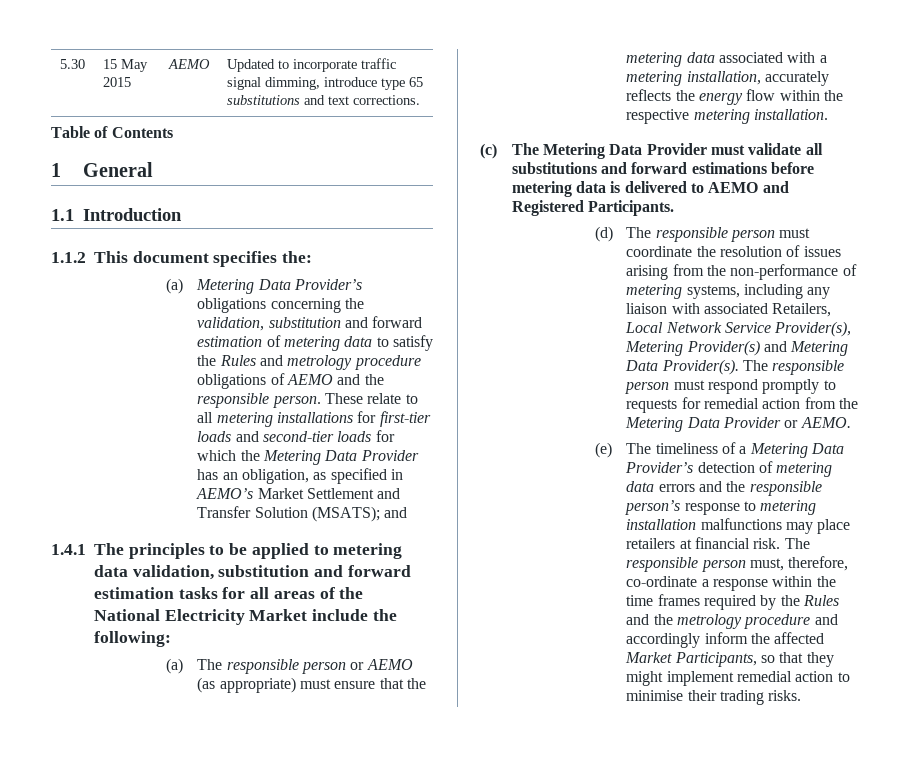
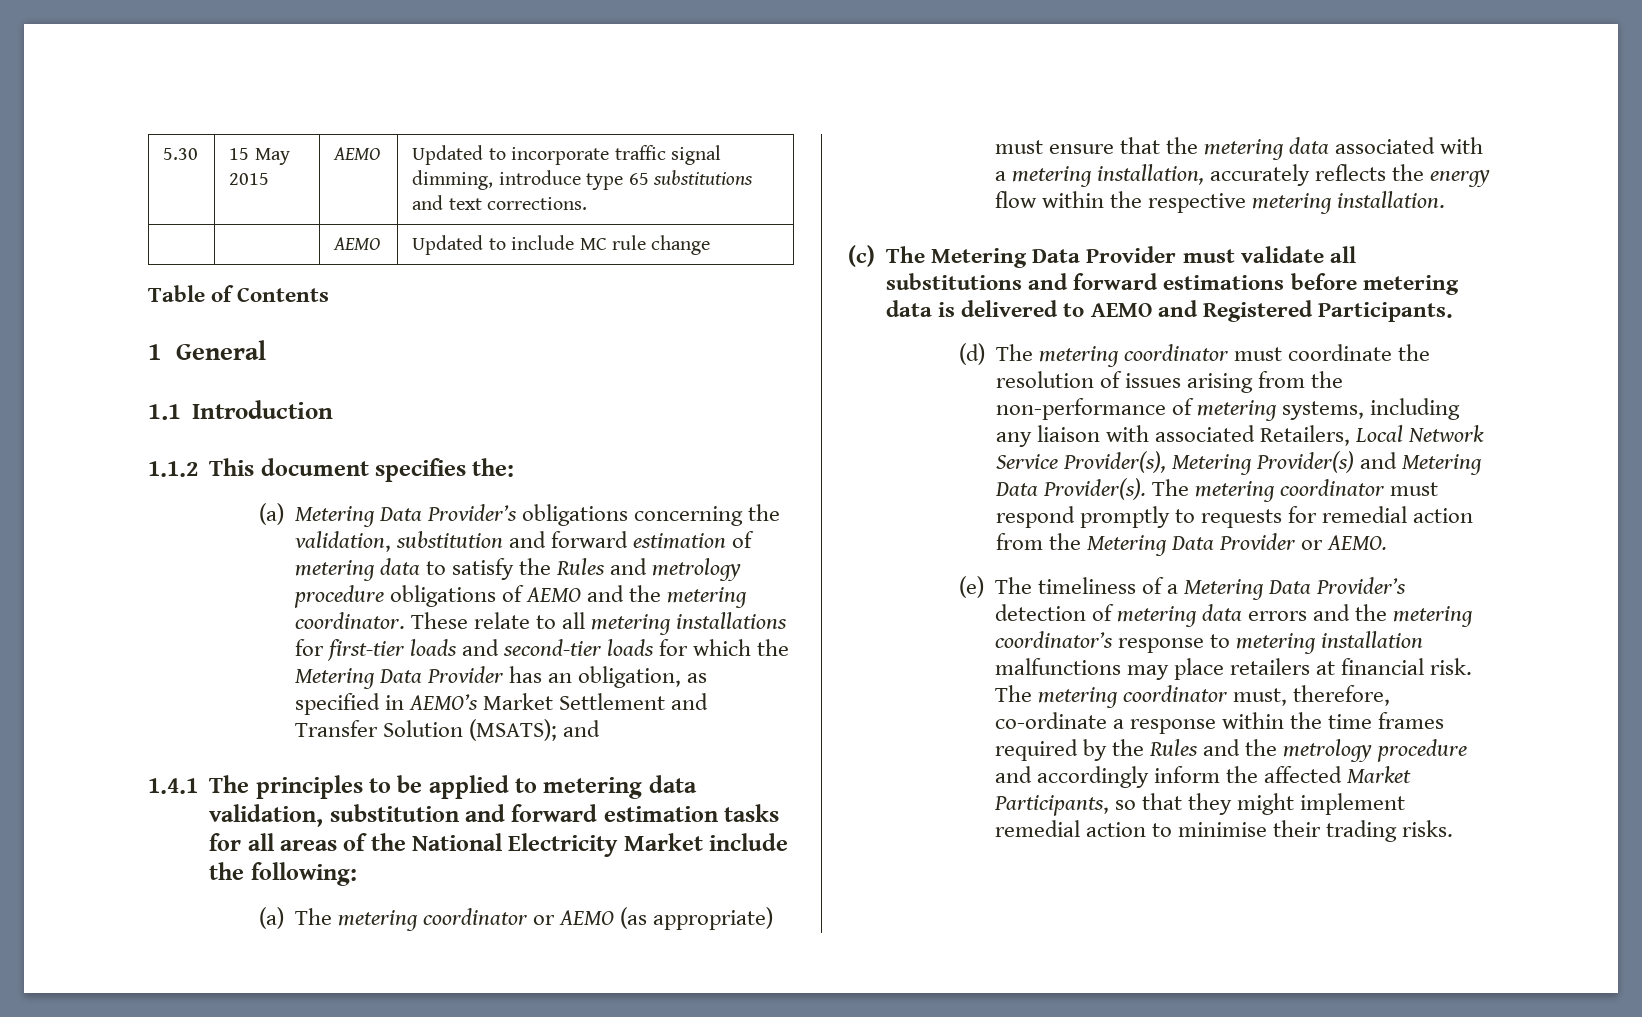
+ | | AEMO | Updated to include MC rule change
- (a) Metering Data Provider’s obligations concerning the validation, substitution and forward estimation of metering data to satisfy the Rules and metrology procedure obligations of AEMO and the responsible person.
+ (a) Metering Data Provider’s obligations concerning the validation, substitution and forward estimation of metering data to satisfy the Rules and metrology procedure obligations of AEMO and the metering coordinator.
- (a) The responsible person or AEMO (as appropriate) must ensure that the metering data associated with a metering installation, accurately reflects the energy flow within the respective metering installation.
+ (a) The metering coordinator or AEMO (as appropriate) must ensure that the metering data associated with a metering installation, accurately reflects the energy flow within the respective metering installation.
- (d) The responsible person must coordinate the resolution of issues arising from the non-performance of metering systems, including any liaison with associated Retailers, Local Network Service Provider(s), Metering Provider(s) and Metering Data Provider(s).
+ (d) The metering coordinator must coordinate the resolution of issues arising from the non-performance of metering systems, including any liaison with associated Retailers, Local Network Service Provider(s), Metering Provider(s) and Metering Data Provider(s).
- The responsible person must respond promptly to requests for remedial action from the Metering Data Provider or AEMO.
+ The metering coordinator must respond promptly to requests for remedial action from the Metering Data Provider or AEMO.
- (e) The timeliness of a Metering Data Provider’s detection of metering data errors and the responsible person’s response to metering installation malfunctions may place retailers at financial risk.
+ (e) The timeliness of a Metering Data Provider’s detection of metering data errors and the metering coordinator’s response to metering installation malfunctions may place retailers at financial risk.
- The responsible person must, therefore, co-ordinate a response within the time frames required by the Rules and the metrology procedure and accordingly inform the affected Market Participants, so that they might implement remedial action to minimise their trading risks.
+ The metering coordinator must, therefore, co-ordinate a response within the time frames required by the Rules and the metrology procedure and accordingly inform the affected Market Participants, so that they might implement remedial action to minimise their trading risks.

